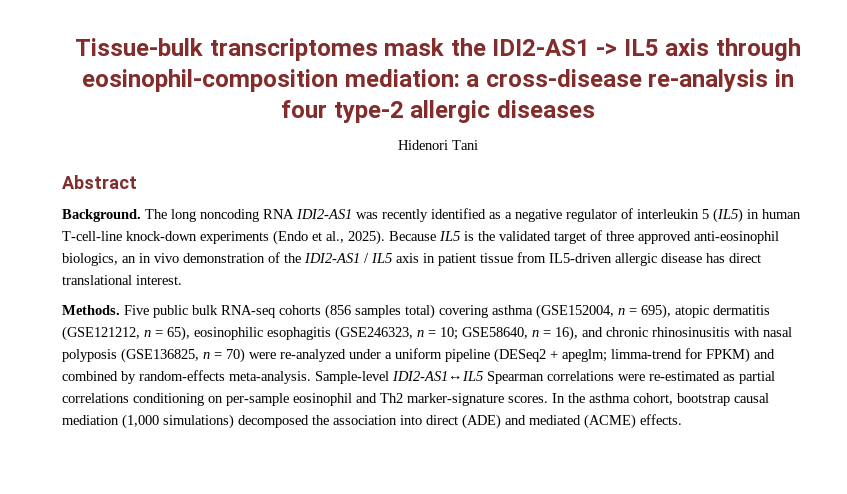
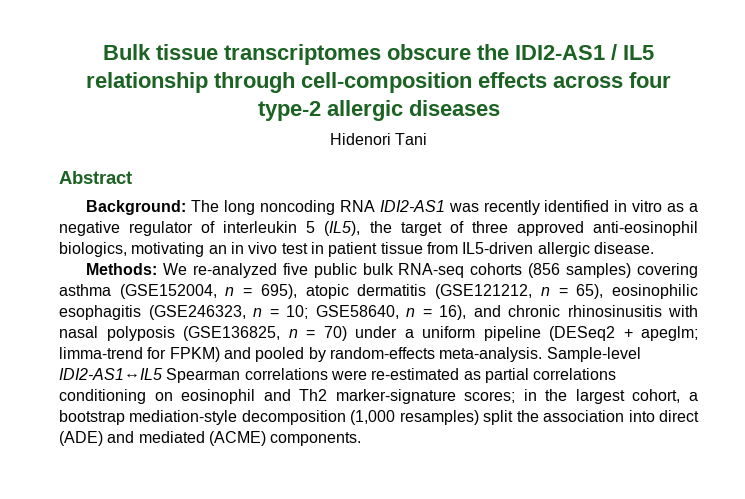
- Tissue-bulk transcriptomes mask the IDI2-AS1 -> IL5 axis through eosinophil-composition mediation: a cross-disease re-analysis in four type-2 allergic diseases
+ Bulk tissue transcriptomes obscure the IDI2-AS1 / IL5 relationship through cell-composition effects across four type-2 allergic diseases
- Background.
+ Background:
- The long noncoding RNA IDI2-AS1 was recently identified as a negative regulator of interleukin 5 (IL5) in human T-cell-line knock-down experiments (Endo et al., 2025). Because IL5 is the validated target of three approved anti-eosinophil biologics, an in vivo demonstration of the IDI2-AS1 / IL5 axis in patient tissue from IL5-driven allergic disease has direct translational interest.
- Methods. Five public bulk RNA-seq cohorts (856 samples total) covering asthma (GSE152004, n = 695), atopic dermatitis (GSE121212, n = 65), eosinophilic esophagitis (GSE246323, n = 10;
+ The long noncoding RNA IDI2-AS1 was recently identified in vitro as a negative regulator of interleukin 5 (IL5), the target of three approved anti-eosinophil biologics, motivating an in vivo test in patient tissue from IL5-driven allergic disease.
+ Methods: We re-analyzed five public bulk RNA-seq cohorts (856 samples) covering asthma (GSE152004, n = 695), atopic dermatitis (GSE121212, n = 65), eosinophilic esophagitis (GSE246323, n = 10;
- GSE58640, n = 16), and chronic rhinosinusitis with nasal polyposis (GSE136825, n = 70) were re-analyzed under a uniform pipeline (DESeq2 + apeglm;
+ GSE58640, n = 16), and chronic rhinosinusitis with nasal polyposis (GSE136825, n = 70) under a uniform pipeline (DESeq2 + apeglm;
- limma-trend for FPKM) and combined by random-effects meta-analysis.
+ limma-trend for FPKM) and pooled by random-effects meta-analysis.
- Sample-level IDI2-AS1↔IL5 Spearman correlations were re-estimated as partial correlations conditioning on per-sample eosinophil and Th2 marker-signature scores. In the asthma cohort, bootstrap causal mediation (1,000 simulations) decomposed the association into direct (ADE) and mediated (ACME) effects.
+ Sample-level IDI2-AS1↔IL5 Spearman correlations were re-estimated as partial correlations conditioning on eosinophil and Th2 marker-signature scores; in the largest cohort, a bootstrap mediation-style decomposition (1,000 resamples) split the association into direct (ADE) and mediated (ACME) components.

